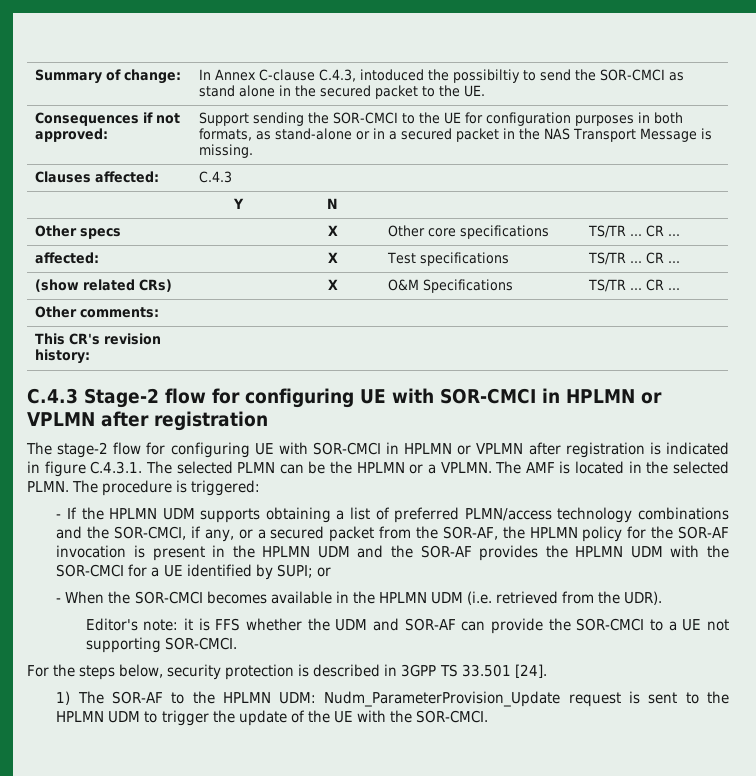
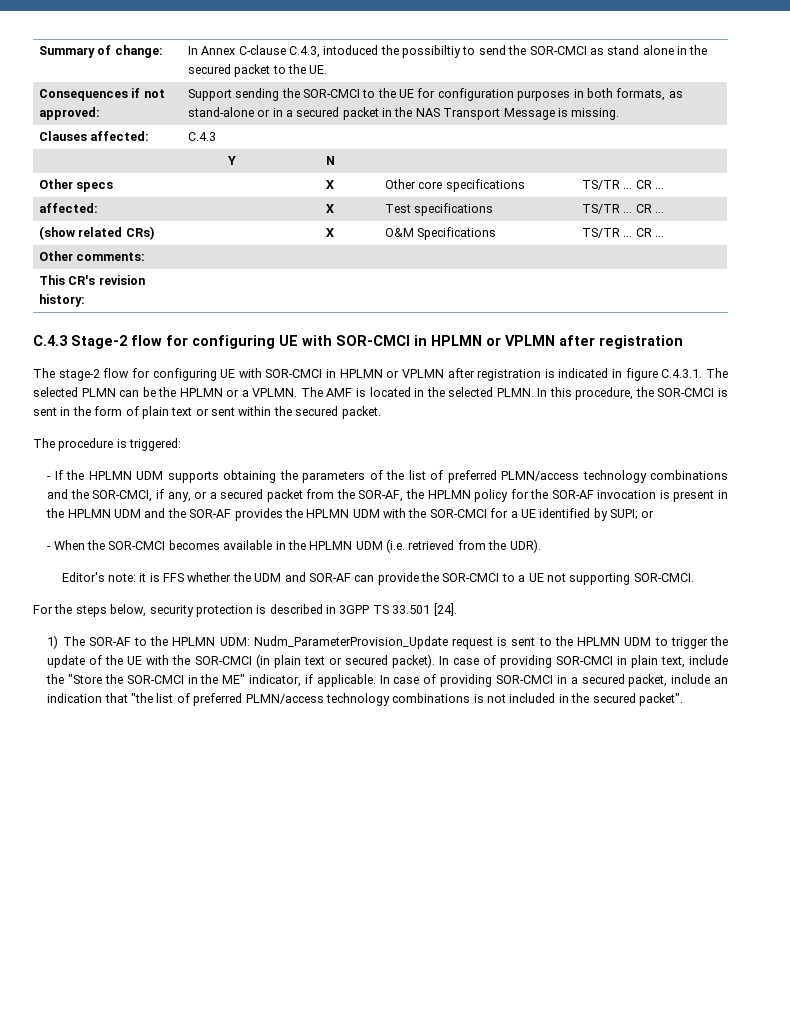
- The AMF is located in the selected PLMN. The procedure is triggered:
+ The AMF is located in the selected PLMN. In this procedure, the SOR-CMCI is sent in the form of plain text or sent within the secured packet.
+ The procedure is triggered:
- - If the HPLMN UDM supports obtaining a list of preferred PLMN/access technology combinations and the SOR-CMCI, if any, or a secured packet from the SOR-AF, the HPLMN policy for the SOR-AF invocation is present in the HPLMN UDM and the SOR-AF provides the HPLMN UDM with the SOR-CMCI for a UE identified by SUPI; or
+ - If the HPLMN UDM supports obtaining the parameters of the list of preferred PLMN/access technology combinations and the SOR-CMCI, if any, or a secured packet from the SOR-AF, the HPLMN policy for the SOR-AF invocation is present in the HPLMN UDM and the SOR-AF provides the HPLMN UDM with the SOR-CMCI for a UE identified by SUPI; or
- 1) The SOR-AF to the HPLMN UDM: Nudm_ParameterProvision_Update request is sent to the HPLMN UDM to trigger the update of the UE with the SOR-CMCI.
+ 1) The SOR-AF to the HPLMN UDM: Nudm_ParameterProvision_Update request is sent to the HPLMN UDM to trigger the update of the UE with the SOR-CMCI (in plain text or secured packet). In case of providing SOR-CMCI in plain text, include the "Store the SOR-CMCI in the ME" indicator, if applicable. In case of providing SOR-CMCI in a secured packet, include an indication that "the list of preferred PLMN/access technology combinations is not included in the secured packet".

